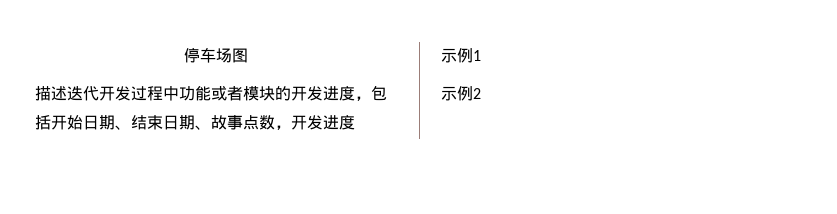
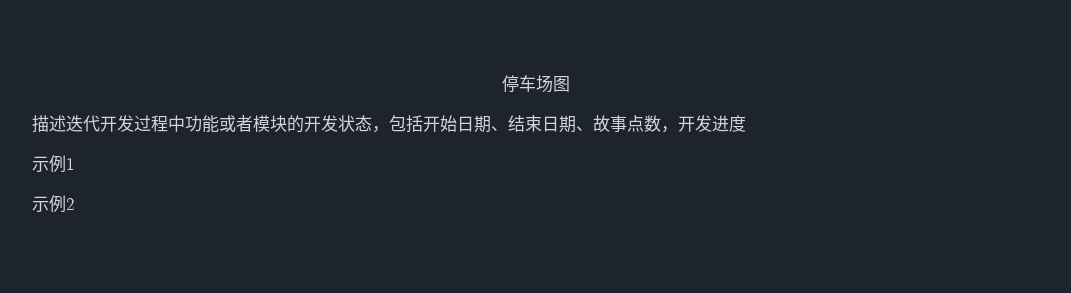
- 描述迭代开发过程中功能或者模块的开发进度，包括开始日期、结束日期、故事点数，开发进度
+ 描述迭代开发过程中功能或者模块的开发状态，包括开始日期、结束日期、故事点数，开发进度

